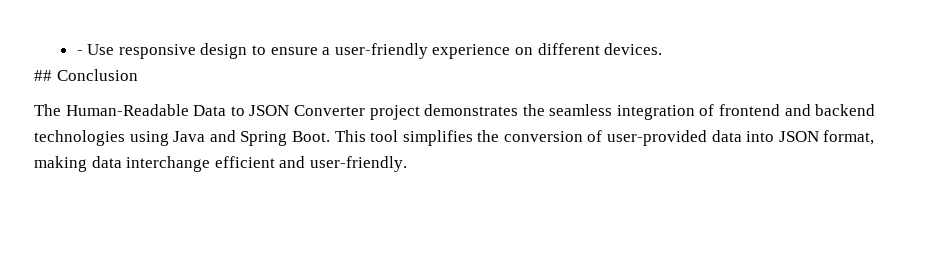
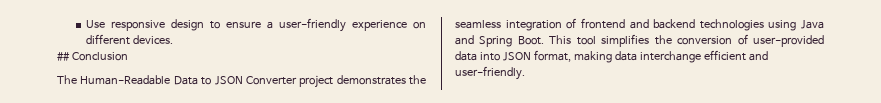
- - Use responsive design to ensure a user-friendly experience on different devices.
+ Use responsive design to ensure a user-friendly experience on different devices.

